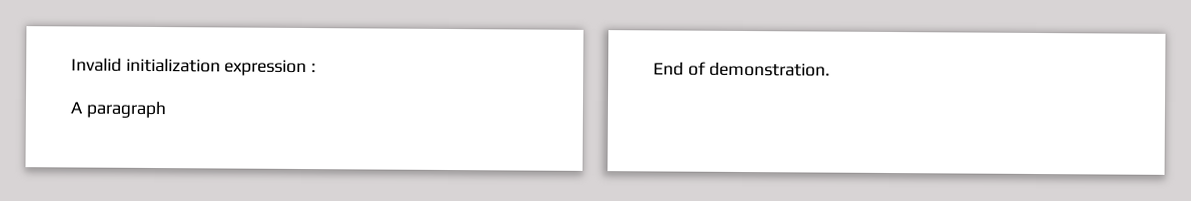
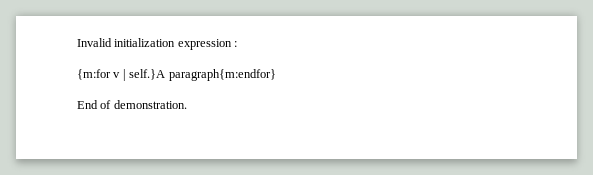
- A paragraph
+ {m:for v | self.}A paragraph{m:endfor}

